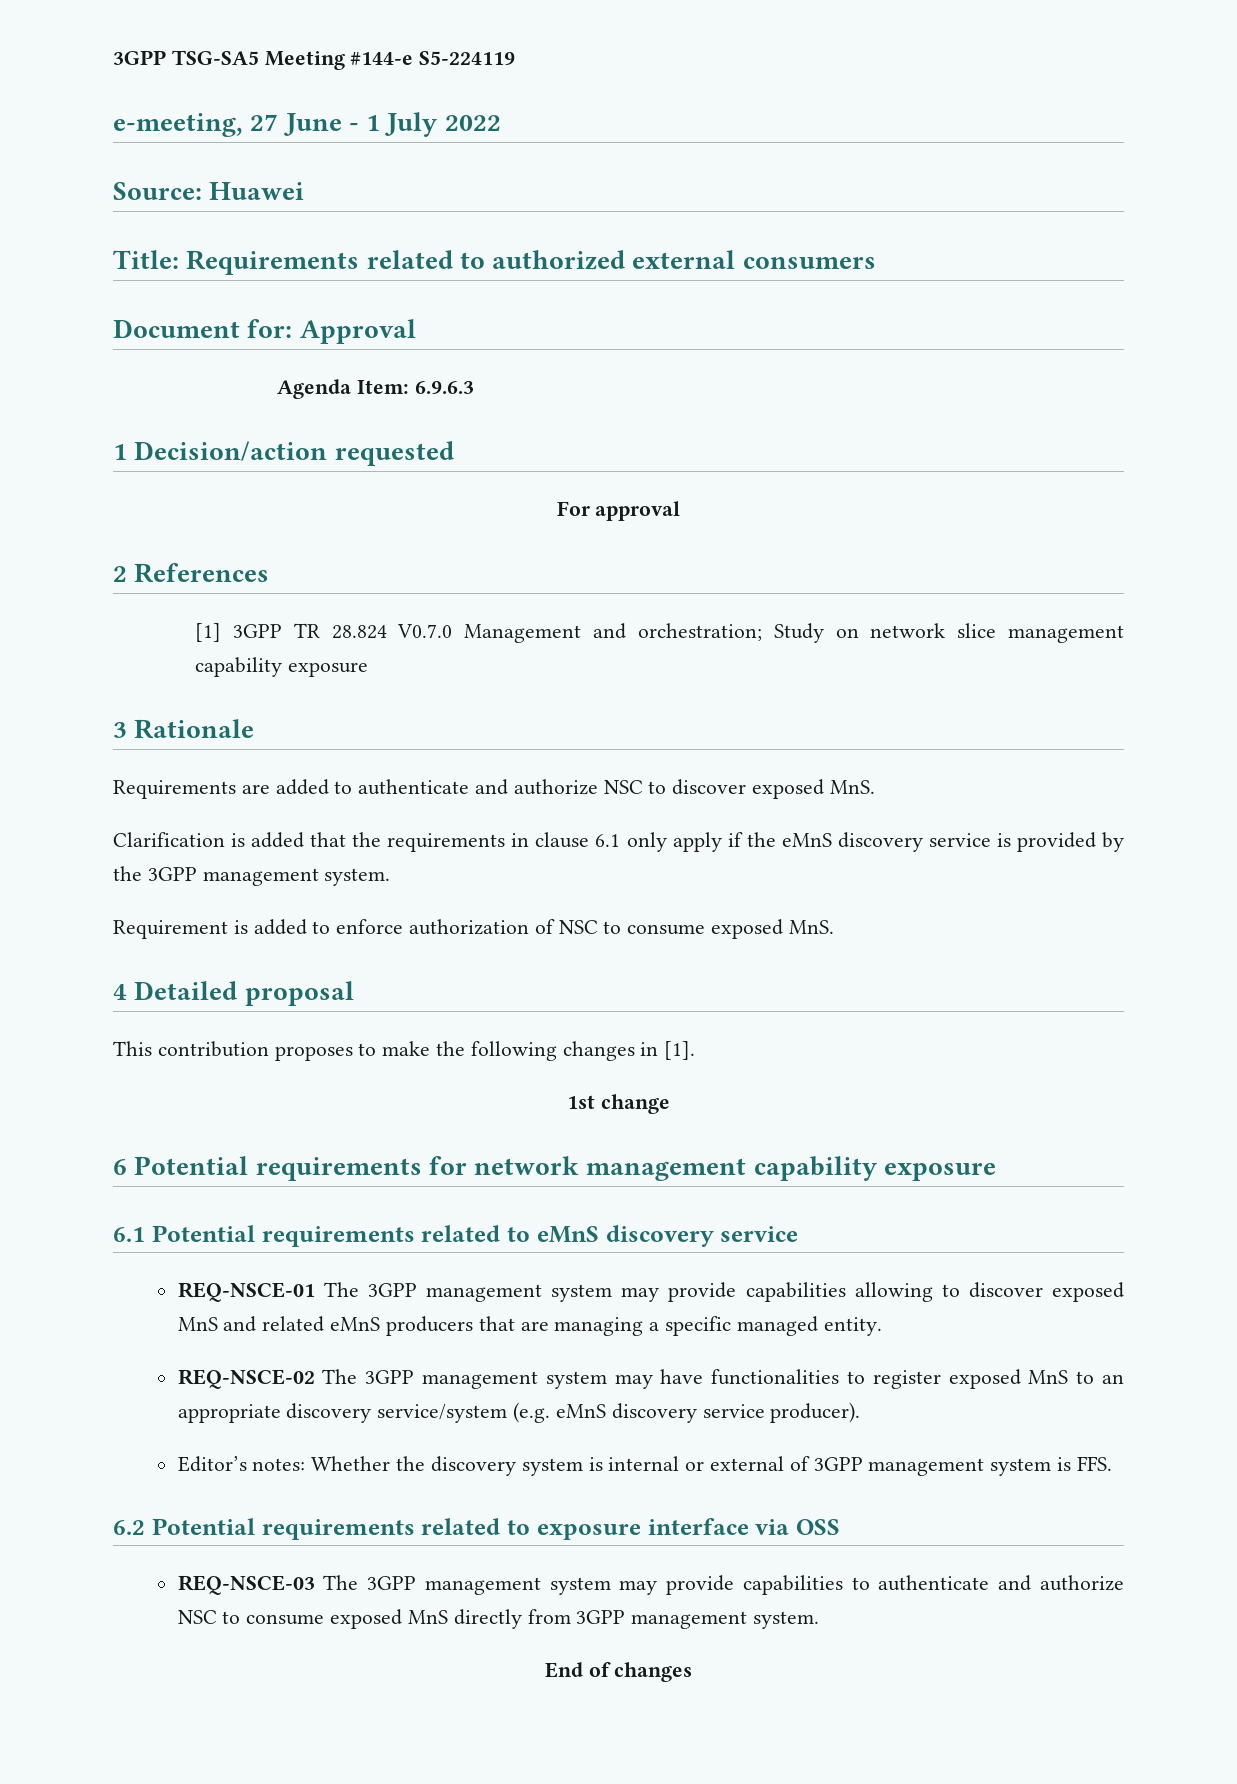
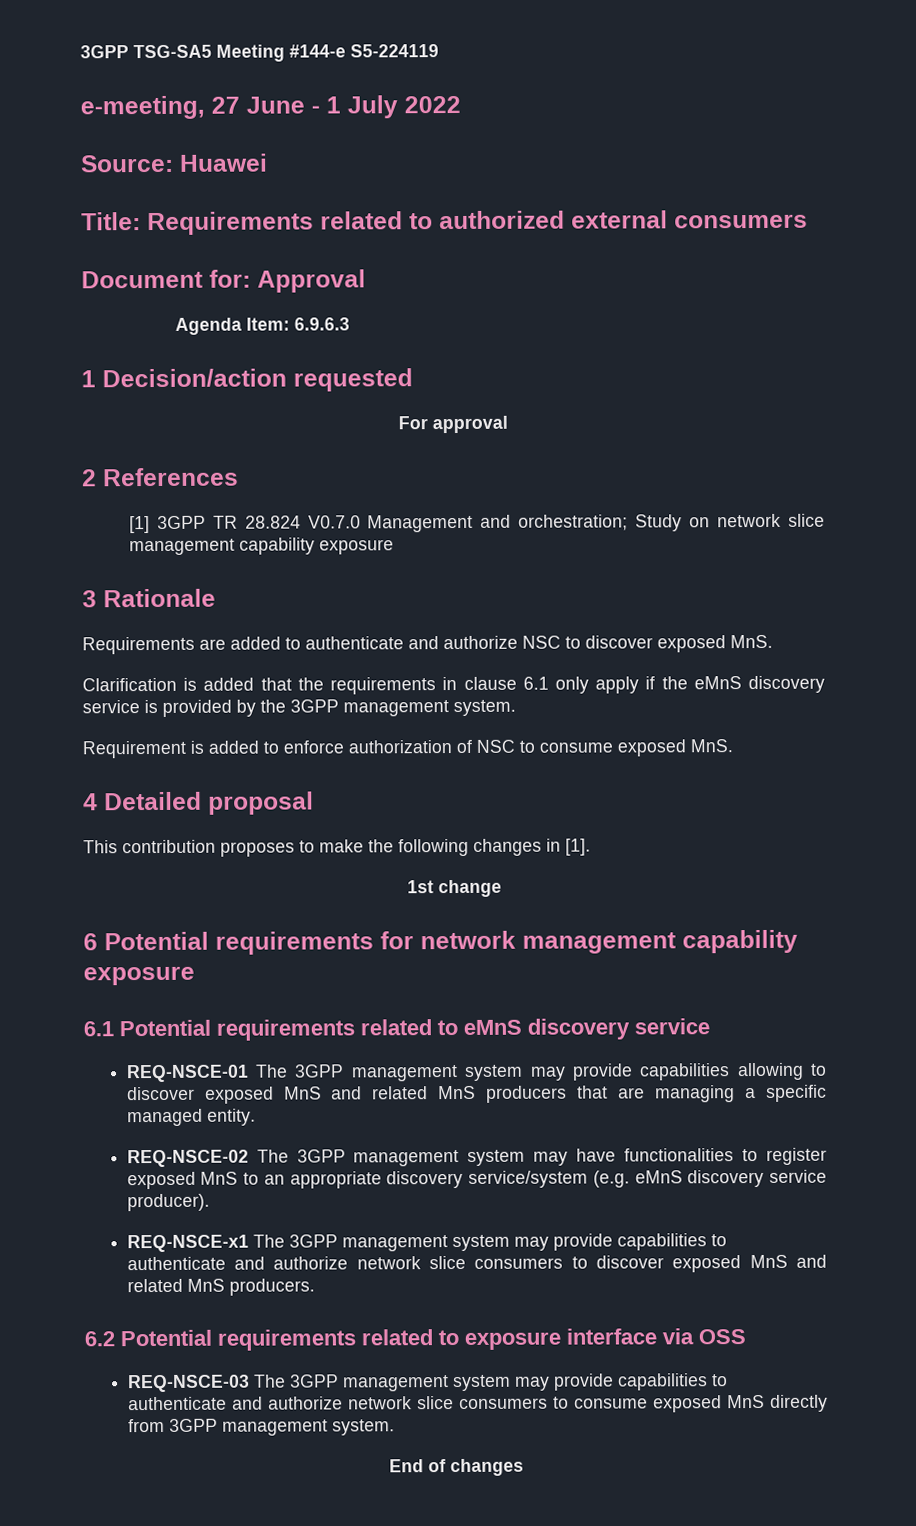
- REQ-NSCE-01 The 3GPP management system may provide capabilities allowing to discover exposed MnS and related eMnS producers that are managing a specific managed entity.
+ REQ-NSCE-01 The 3GPP management system may provide capabilities allowing to discover exposed MnS and related MnS producers that are managing a specific managed entity.
- Editor’s notes: Whether the discovery system is internal or external of 3GPP management system is FFS.
+ REQ-NSCE-x1 The 3GPP management system may provide capabilities to authenticate and authorize network slice consumers to discover exposed MnS and related MnS producers.
- REQ-NSCE-03 The 3GPP management system may provide capabilities to authenticate and authorize NSC to consume exposed MnS directly from 3GPP management system.
+ REQ-NSCE-03 The 3GPP management system may provide capabilities to authenticate and authorize network slice consumers to consume exposed MnS directly from 3GPP management system.

